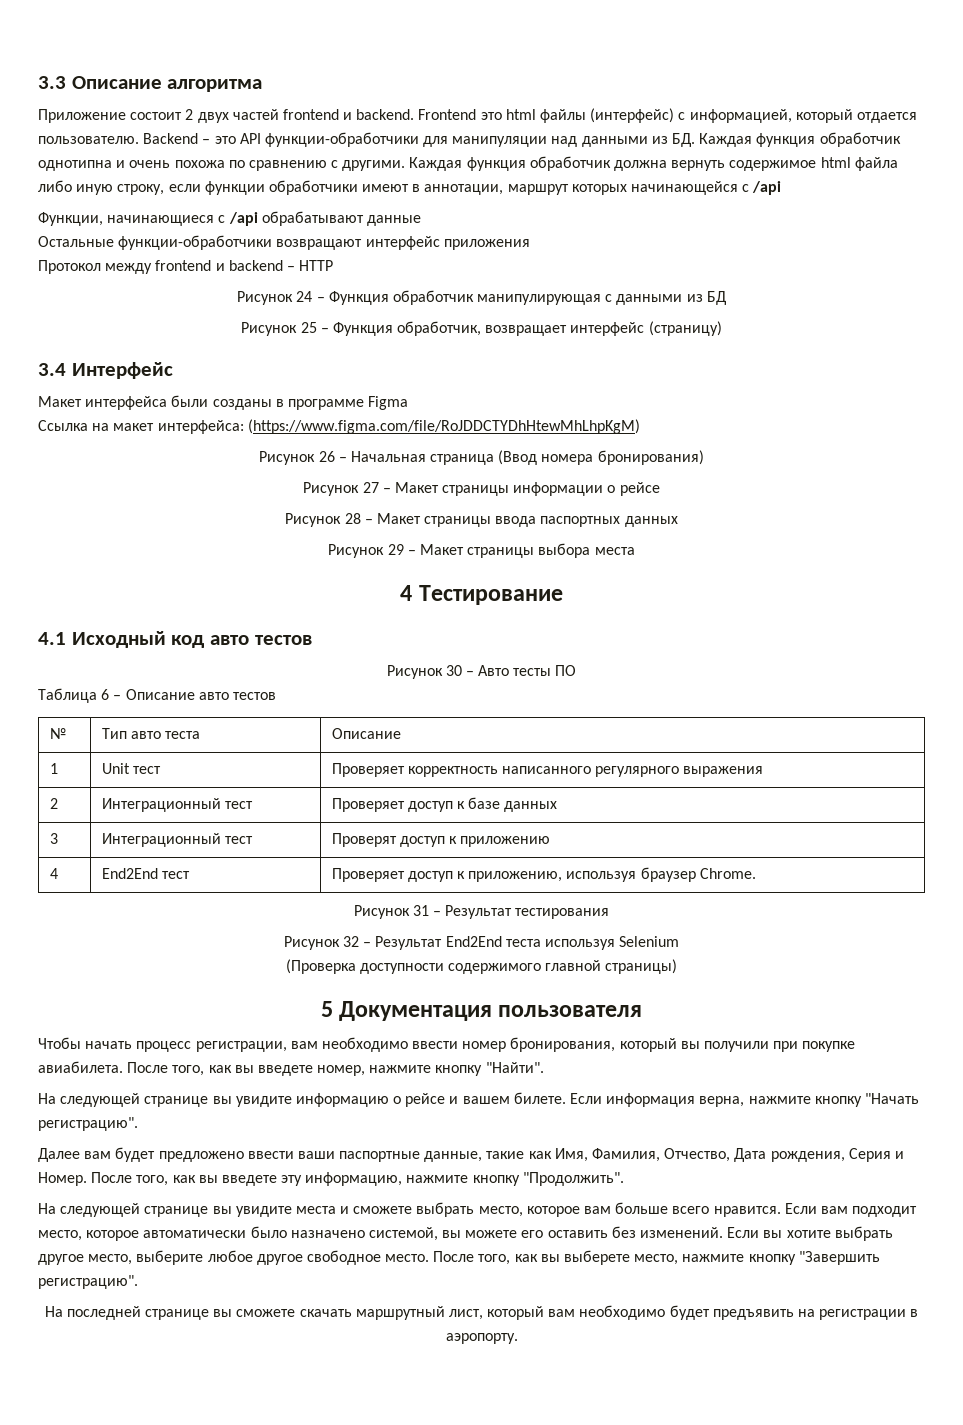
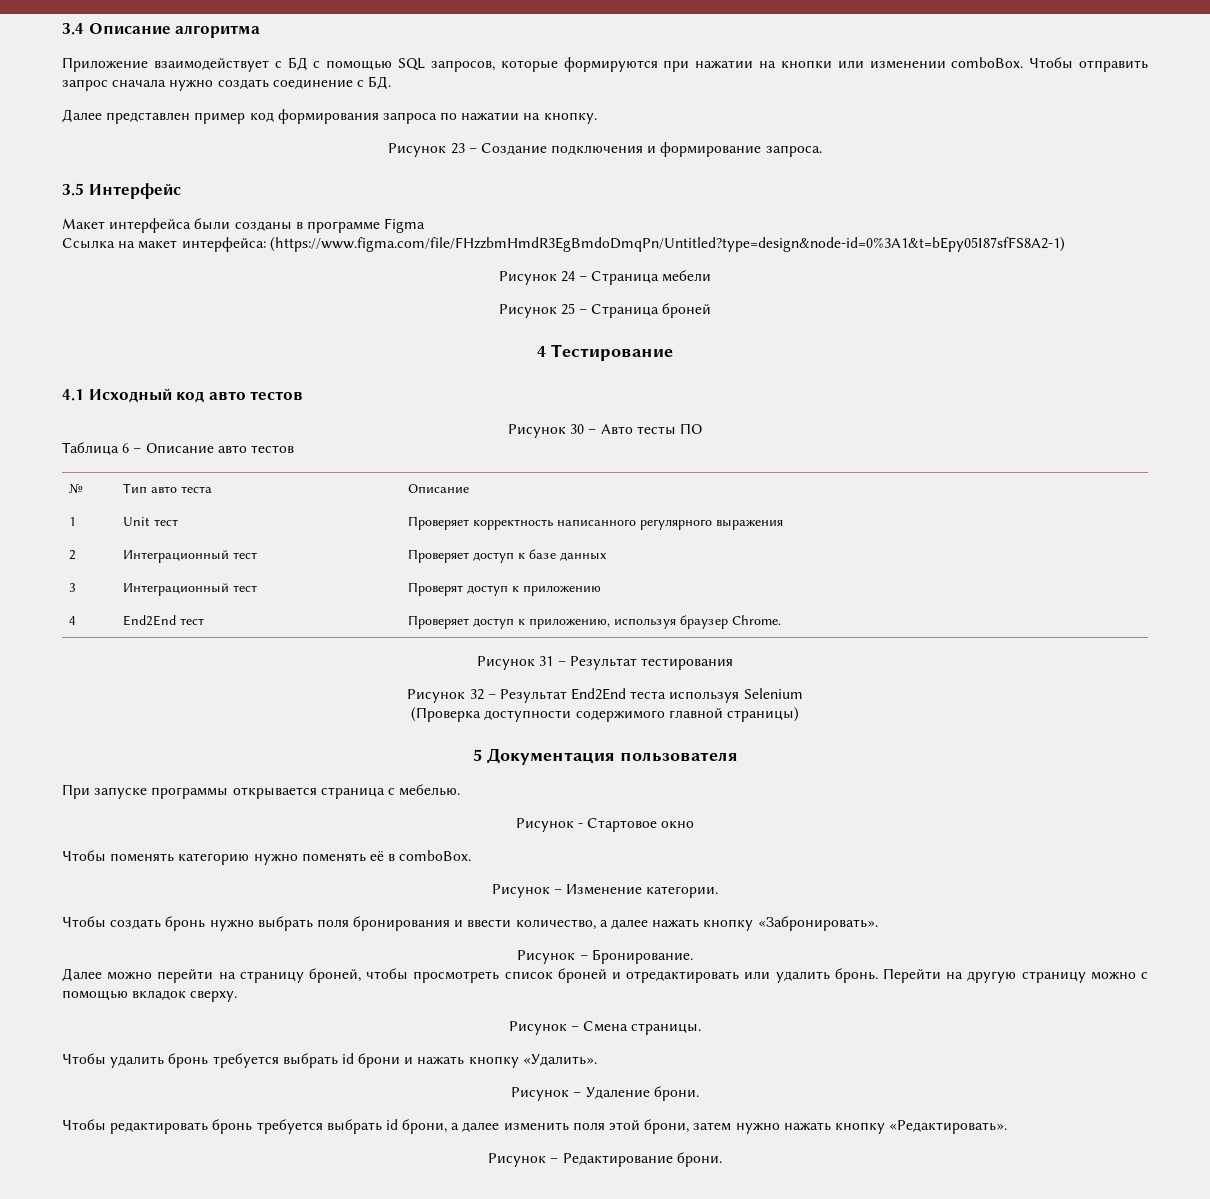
- 3.3 Описание алгоритма
+ 3.4 Описание алгоритма
- Приложение состоит 2 двух частей frontend и backend. Frontend это html файлы (интерфейс) с информацией, который отдается пользователю. Backend – это API функции-обработчики для манипуляции над данными из БД. Каждая функция обработчик однотипна и очень похожа по сравнению с другими. Каждая функция обработчик должна вернуть содержимое html файла либо иную строку, если функции обработчики имеют в аннотации, маршрут которых начинающейся с /api
- Функции, начинающиеся с /api обрабатывают данные
- Остальные функции-обработчики возвращают интерфейс приложения
- Протокол между frontend и backend – HTTP
- Рисунок 24 – Функция обработчик манипулирующая с данными из БД
- Рисунок 25 – Функция обработчик, возвращает интерфейс (страницу)
- 3.4 Интерфейс
+ Приложение взаимодействует с БД с помощью SQL запросов, которые формируются при нажатии на кнопки или изменении comboBox. Чтобы отправить запрос сначала нужно создать соединение с БД.
+ Далее представлен пример код формирования запроса по нажатии на кнопку.
+ Рисунок 23 – Создание подключения и формирование запроса.
+ 3.5 Интерфейс
- Ссылка на макет интерфейса: (https://www.figma.com/file/RoJDDCTYDhHtewMhLhpKgM)
- Рисунок 26 – Начальная страница (Ввод номера бронирования)
- Рисунок 27 – Макет страницы информации о рейсе
- Рисунок 28 – Макет страницы ввода паспортных данных
- Рисунок 29 – Макет страницы выбора места
+ Ссылка на макет интерфейса: (https://www.figma.com/file/FHzzbmHmdR3EgBmdoDmqPn/Untitled?type=design&node-id=0%3A1&t=bEpy05I87sfFS8A2-1)
+ Рисунок 24 – Страница мебели
+ Рисунок 25 – Страница броней
- Чтобы начать процесс регистрации, вам необходимо ввести номер бронирования, который вы получили при покупке авиабилета. После того, как вы введете номер, нажмите кнопку "Найти".
- На следующей странице вы увидите информацию о рейсе и вашем билете. Если информация верна, нажмите кнопку "Начать регистрацию".
- Далее вам будет предложено ввести ваши паспортные данные, такие как Имя, Фамилия, Отчество, Дата рождения, Серия и Номер. После того, как вы введете эту информацию, нажмите кнопку "Продолжить".
- На следующей странице вы увидите места и сможете выбрать место, которое вам больше всего нравится. Если вам подходит место, которое автоматически было назначено системой, вы можете его оставить без изменений. Если вы хотите выбрать другое место, выберите любое другое свободное место. После того, как вы выберете место, нажмите кнопку "Завершить регистрацию".
- На последней странице вы сможете скачать маршрутный лист, который вам необходимо будет предъявить на регистрации в аэропорту.
+ При запуске программы открывается страница с мебелью.
+ Рисунок - Стартовое окно
+ Чтобы поменять категорию нужно поменять её в comboBox.
+ Рисунок – Изменение категории.
+ Чтобы создать бронь нужно выбрать поля бронирования и ввести количество, а далее нажать кнопку «Забронировать».
+ Рисунок – Бронирование.
+ Далее можно перейти на страницу броней, чтобы просмотреть список броней и отредактировать или удалить бронь. Перейти на другую страницу можно с помощью вкладок сверху.
+ Рисунок – Смена страницы.
+ Чтобы удалить бронь требуется выбрать id брони и нажать кнопку «Удалить».
+ Рисунок – Удаление брони.
+ Чтобы редактировать бронь требуется выбрать id брони, а далее изменить поля этой брони, затем нужно нажать кнопку «Редактировать».
+ Рисунок – Редактирование брони.

